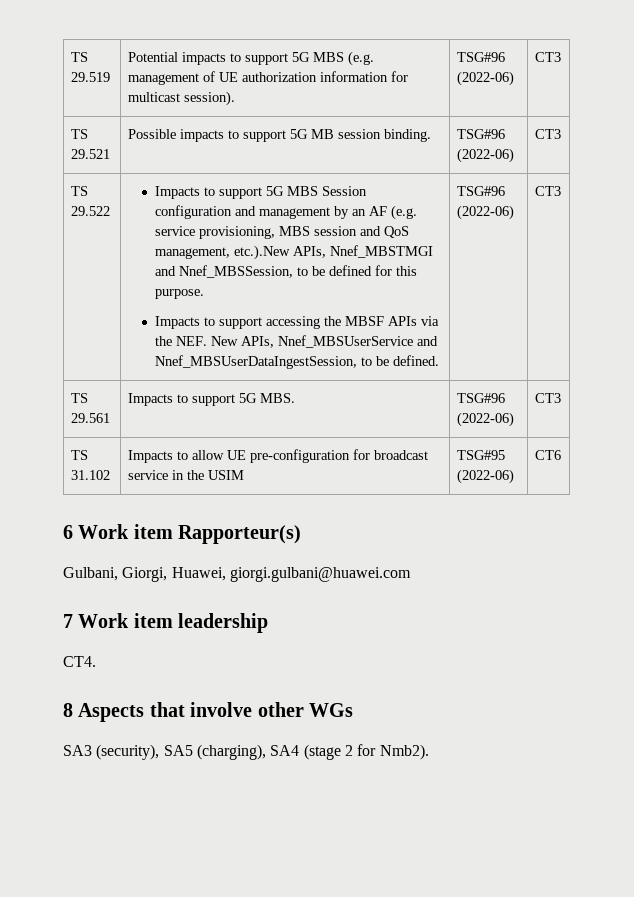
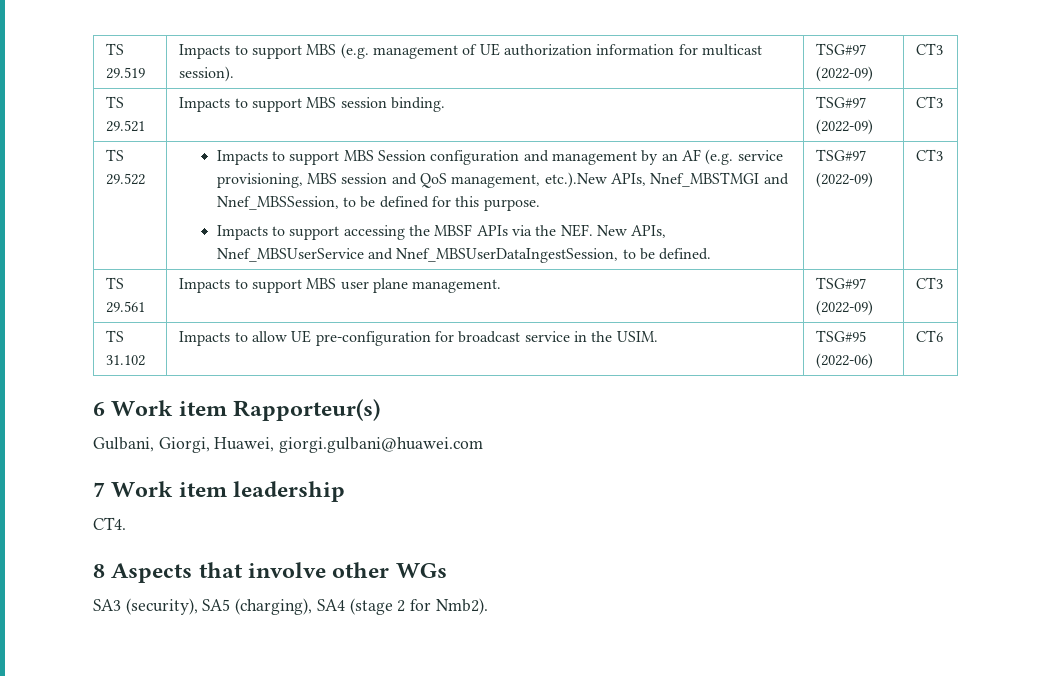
- TS 29.519 | Potential impacts to support 5G MBS (e.g. management of UE authorization information for multicast session). | TSG#96 (2022-06) | CT3
+ TS 29.519 | Impacts to support MBS (e.g. management of UE authorization information for multicast session). | TSG#97 (2022-09) | CT3
- TS 29.521 | Possible impacts to support 5G MB session binding. | TSG#96 (2022-06) | CT3
+ TS 29.521 | Impacts to support MBS session binding. | TSG#97 (2022-09) | CT3
- Impacts to support 5G MBS Session configuration and management by an AF (e.g. service provisioning, MBS session and QoS management, etc.).New APIs, Nnef_MBSTMGI and Nnef_MBSSession, to be defined for this purpose.
+ Impacts to support MBS Session configuration and management by an AF (e.g. service provisioning, MBS session and QoS management, etc.).New APIs, Nnef_MBSTMGI and Nnef_MBSSession, to be defined for this purpose.
- Impacts to support accessing the MBSF APIs via the NEF. New APIs, Nnef_MBSUserService and Nnef_MBSUserDataIngestSession, to be defined. | TSG#96 (2022-06)
+ Impacts to support accessing the MBSF APIs via the NEF. New APIs, Nnef_MBSUserService and Nnef_MBSUserDataIngestSession, to be defined. | TSG#97 (2022-09)
- TS 29.561 | Impacts to support 5G MBS. | TSG#96 (2022-06) | CT3
+ TS 29.561 | Impacts to support MBS user plane management. | TSG#97 (2022-09) | CT3
- TS 31.102 | Impacts to allow UE pre-configuration for broadcast service in the USIM | TSG#95 (2022-06) | CT6
+ TS 31.102 | Impacts to allow UE pre-configuration for broadcast service in the USIM. | TSG#95 (2022-06) | CT6

